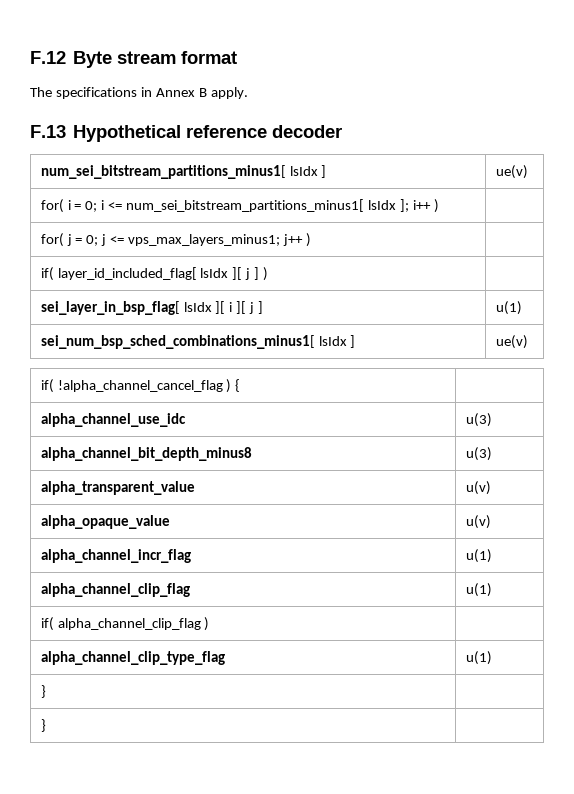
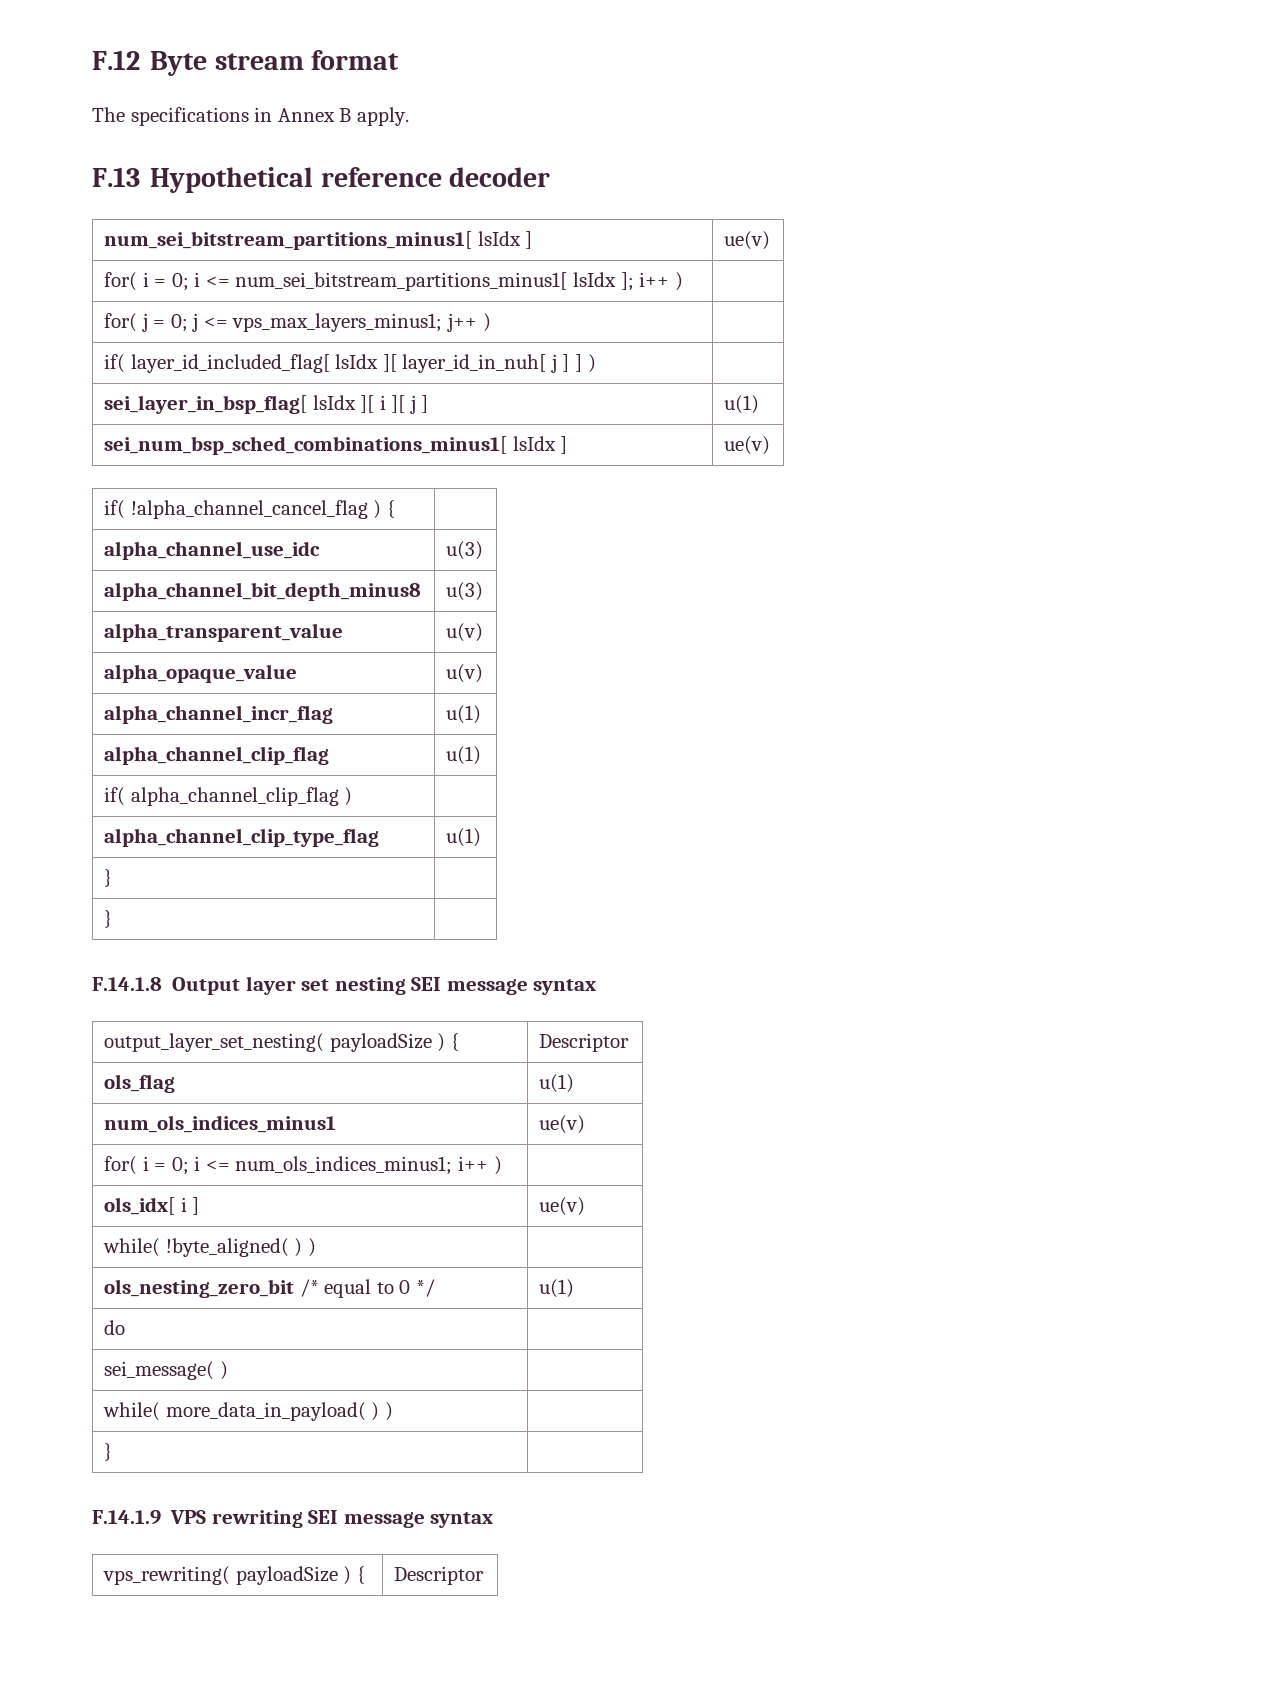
- if( layer_id_included_flag[ lsIdx ][ j ] ) |
+ if( layer_id_included_flag[ lsIdx ][ layer_id_in_nuh[ j ] ] ) |
+ F.14.1.8 Output layer set nesting SEI message syntax
+ output_layer_set_nesting( payloadSize ) { | Descriptor
+ ols_flag | u(1)
+ num_ols_indices_minus1 | ue(v)
+ for( i = 0; i <= num_ols_indices_minus1; i++ ) |
+ ols_idx[ i ] | ue(v)
+ while( !byte_aligned( ) ) |
+ ols_nesting_zero_bit /* equal to 0 */ | u(1)
+ do |
+ sei_message( ) |
+ while( more_data_in_payload( ) ) |
+ } |
+ F.14.1.9 VPS rewriting SEI message syntax
+ vps_rewriting( payloadSize ) { | Descriptor

